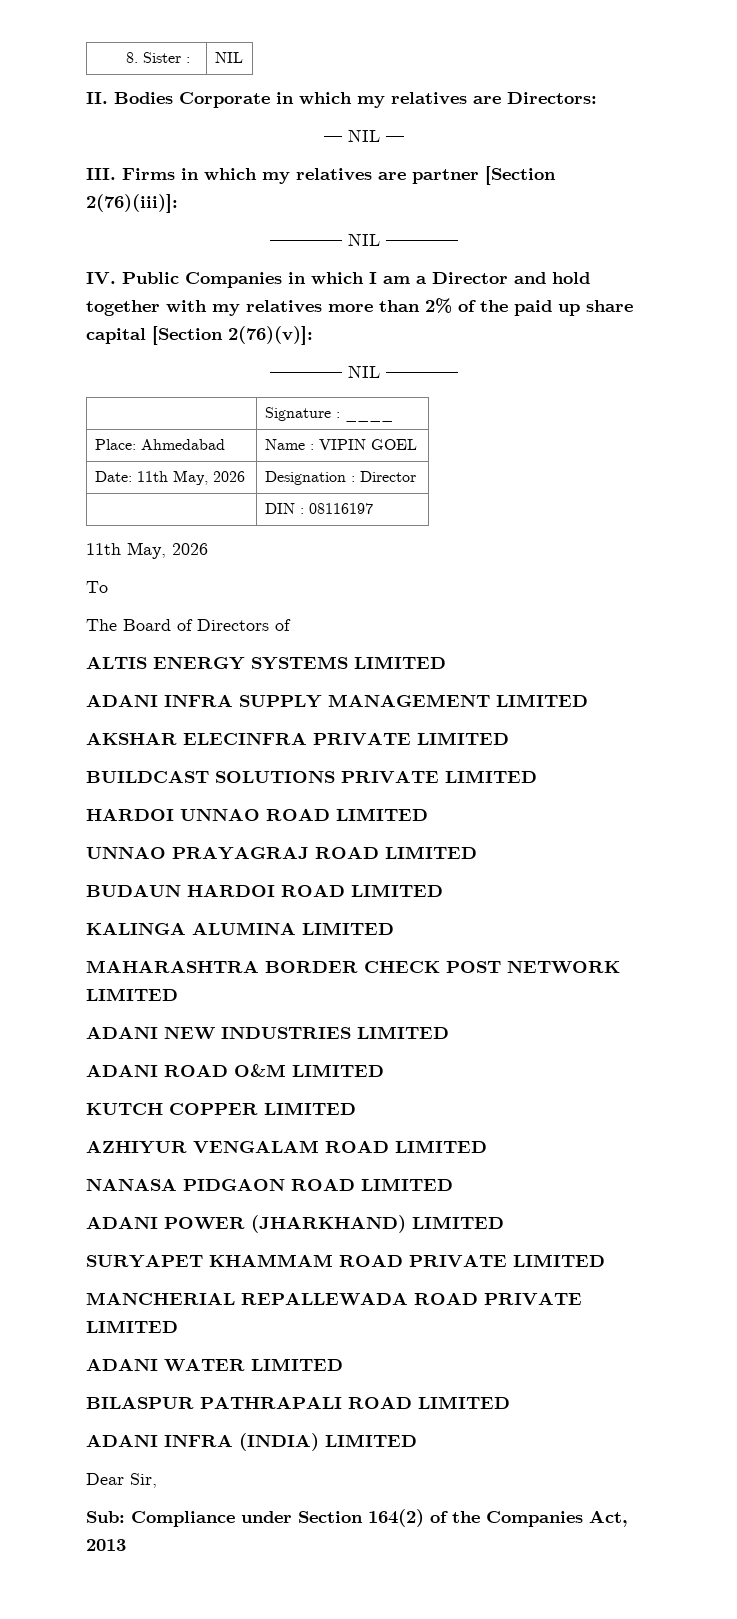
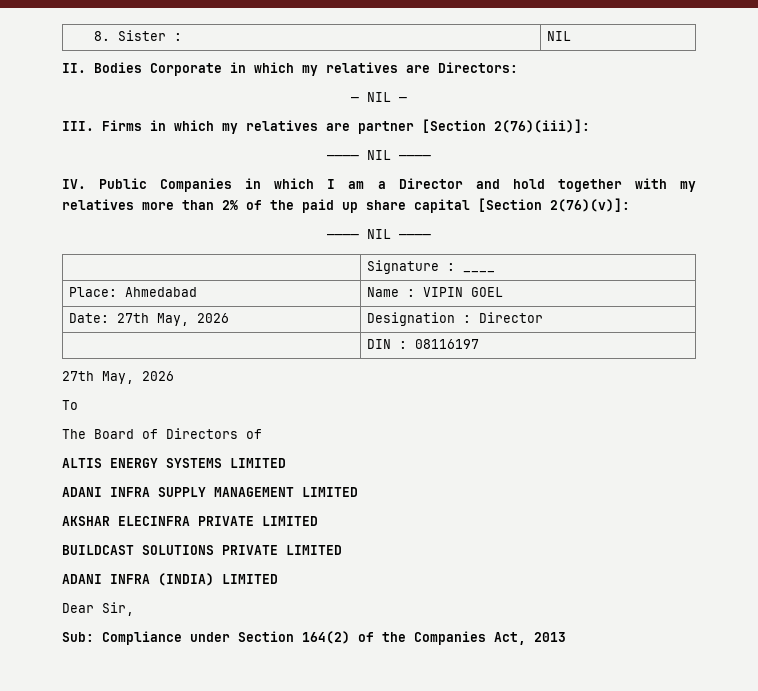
- Date: 11th May, 2026 | Designation : Director
+ Date: 27th May, 2026 | Designation : Director
  | DIN : 08116197
- 11th May, 2026
+ 27th May, 2026
- HARDOI UNNAO ROAD LIMITED
- UNNAO PRAYAGRAJ ROAD LIMITED
- BUDAUN HARDOI ROAD LIMITED
- KALINGA ALUMINA LIMITED
- MAHARASHTRA BORDER CHECK POST NETWORK LIMITED
- ADANI NEW INDUSTRIES LIMITED
- ADANI ROAD O&M LIMITED
- KUTCH COPPER LIMITED
- AZHIYUR VENGALAM ROAD LIMITED
- NANASA PIDGAON ROAD LIMITED
- ADANI POWER (JHARKHAND) LIMITED
- SURYAPET KHAMMAM ROAD PRIVATE LIMITED
- MANCHERIAL REPALLEWADA ROAD PRIVATE LIMITED
- ADANI WATER LIMITED
- BILASPUR PATHRAPALI ROAD LIMITED

